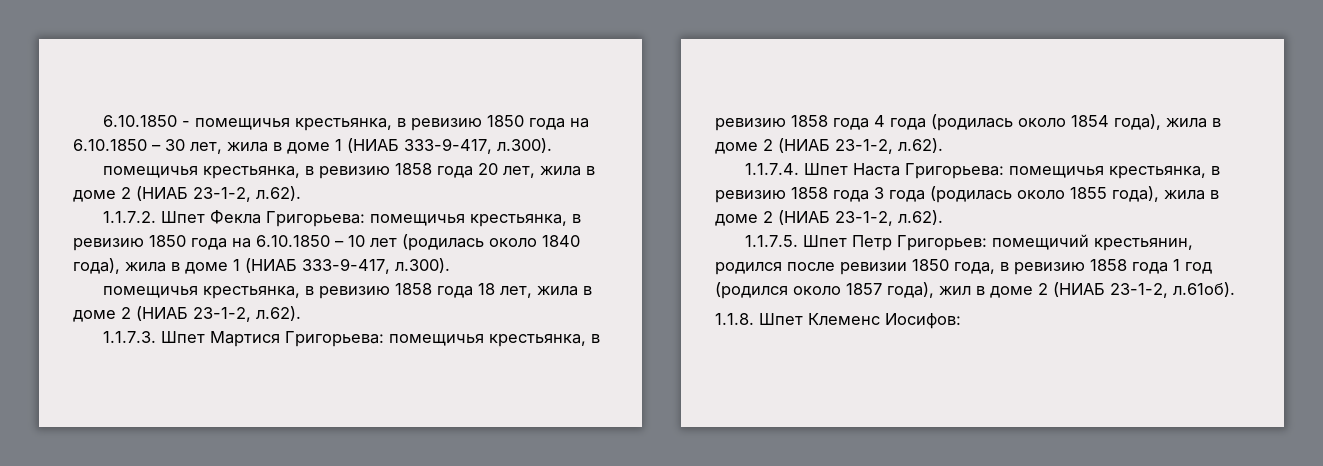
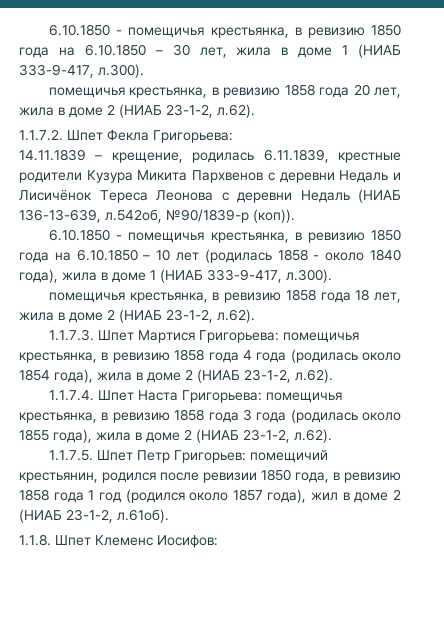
- 1.1.7.2. Шпет Фекла Григорьева: помещичья крестьянка, в ревизию 1850 года на 6.10.1850 – 10 лет (родилась около 1840 года), жила в доме 1 (НИАБ 333-9-417, л.300).
+ 1.1.7.2. Шпет Фекла Григорьева:
+ 14.11.1839 – крещение, родилась 6.11.1839, крестные родители Кузура Микита Пархвенов с деревни Недаль и Лисичёнок Тереса Леонова с деревни Недаль (НИАБ 136-13-639, л.542об, №90/1839-р (коп)).
+ 6.10.1850 - помещичья крестьянка, в ревизию 1850 года на 6.10.1850 – 10 лет (родилась 1858 - около 1840 года), жила в доме 1 (НИАБ 333-9-417, л.300).

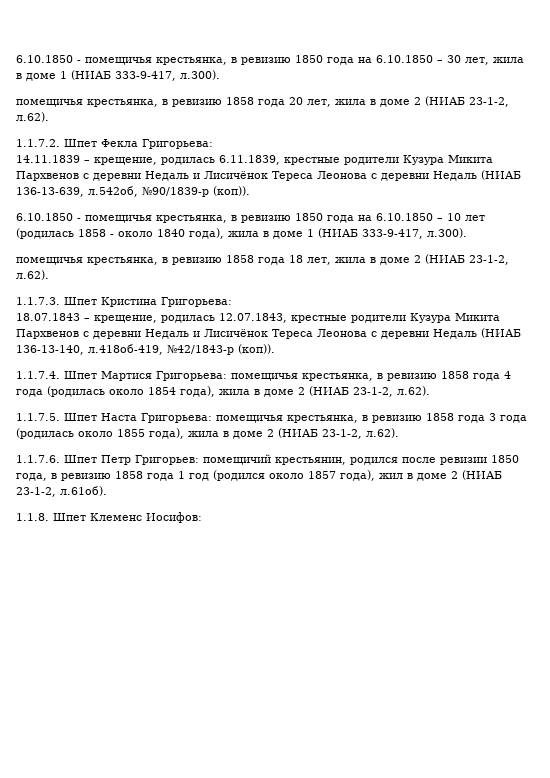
- 1.1.7.3. Шпет Мартися Григорьева: помещичья крестьянка, в ревизию 1858 года 4 года (родилась около 1854 года), жила в доме 2 (НИАБ 23-1-2, л.62).
+ 1.1.7.3. Шпет Кристина Григорьева:
+ 18.07.1843 – крещение, родилась 12.07.1843, крестные родители Кузура Микита Пархвенов с деревни Недаль и Лисичёнок Тереса Леонова с деревни Недаль (НИАБ 136-13-140, л.418об-419, №42/1843-р (коп)).
+ 1.1.7.4. Шпет Мартися Григорьева: помещичья крестьянка, в ревизию 1858 года 4 года (родилась около 1854 года), жила в доме 2 (НИАБ 23-1-2, л.62).
- 1.1.7.4. Шпет Наста Григорьева: помещичья крестьянка, в ревизию 1858 года 3 года (родилась около 1855 года), жила в доме 2 (НИАБ 23-1-2, л.62).
+ 1.1.7.5. Шпет Наста Григорьева: помещичья крестьянка, в ревизию 1858 года 3 года (родилась около 1855 года), жила в доме 2 (НИАБ 23-1-2, л.62).
- 1.1.7.5. Шпет Петр Григорьев: помещичий крестьянин, родился после ревизии 1850 года, в ревизию 1858 года 1 год (родился около 1857 года), жил в доме 2 (НИАБ 23-1-2, л.61об).
+ 1.1.7.6. Шпет Петр Григорьев: помещичий крестьянин, родился после ревизии 1850 года, в ревизию 1858 года 1 год (родился около 1857 года), жил в доме 2 (НИАБ 23-1-2, л.61об).

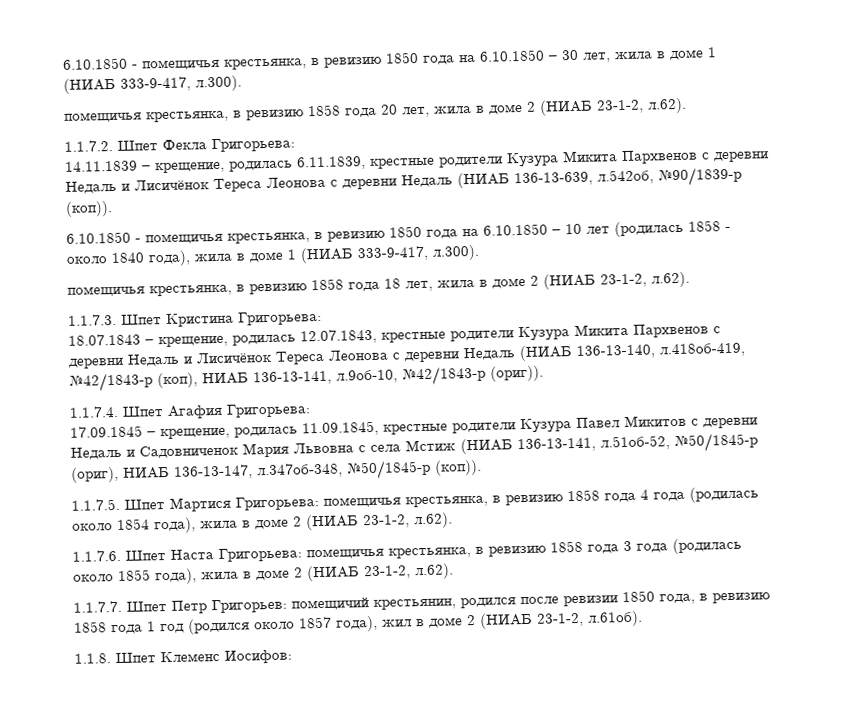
- 18.07.1843 – крещение, родилась 12.07.1843, крестные родители Кузура Микита Пархвенов с деревни Недаль и Лисичёнок Тереса Леонова с деревни Недаль (НИАБ 136-13-140, л.418об-419, №42/1843-р (коп)).
- 1.1.7.4. Шпет Мартися Григорьева: помещичья крестьянка, в ревизию 1858 года 4 года (родилась около 1854 года), жила в доме 2 (НИАБ 23-1-2, л.62).
+ 18.07.1843 – крещение, родилась 12.07.1843, крестные родители Кузура Микита Пархвенов с деревни Недаль и Лисичёнок Тереса Леонова с деревни Недаль (НИАБ 136-13-140, л.418об-419, №42/1843-р (коп), НИАБ 136-13-141, л.9об-10, №42/1843-р (ориг)).
+ 1.1.7.4. Шпет Агафия Григорьева:
+ 17.09.1845 – крещение, родилась 11.09.1845, крестные родители Кузура Павел Микитов с деревни Недаль и Садовниченок Мария Львовна с села Мстиж (НИАБ 136-13-141, л.51об-52, №50/1845-р (ориг), НИАБ 136-13-147, л.347об-348, №50/1845-р (коп)).
+ 1.1.7.5. Шпет Мартися Григорьева: помещичья крестьянка, в ревизию 1858 года 4 года (родилась около 1854 года), жила в доме 2 (НИАБ 23-1-2, л.62).
- 1.1.7.5. Шпет Наста Григорьева: помещичья крестьянка, в ревизию 1858 года 3 года (родилась около 1855 года), жила в доме 2 (НИАБ 23-1-2, л.62).
+ 1.1.7.6. Шпет Наста Григорьева: помещичья крестьянка, в ревизию 1858 года 3 года (родилась около 1855 года), жила в доме 2 (НИАБ 23-1-2, л.62).
- 1.1.7.6. Шпет Петр Григорьев: помещичий крестьянин, родился после ревизии 1850 года, в ревизию 1858 года 1 год (родился около 1857 года), жил в доме 2 (НИАБ 23-1-2, л.61об).
+ 1.1.7.7. Шпет Петр Григорьев: помещичий крестьянин, родился после ревизии 1850 года, в ревизию 1858 года 1 год (родился около 1857 года), жил в доме 2 (НИАБ 23-1-2, л.61об).

